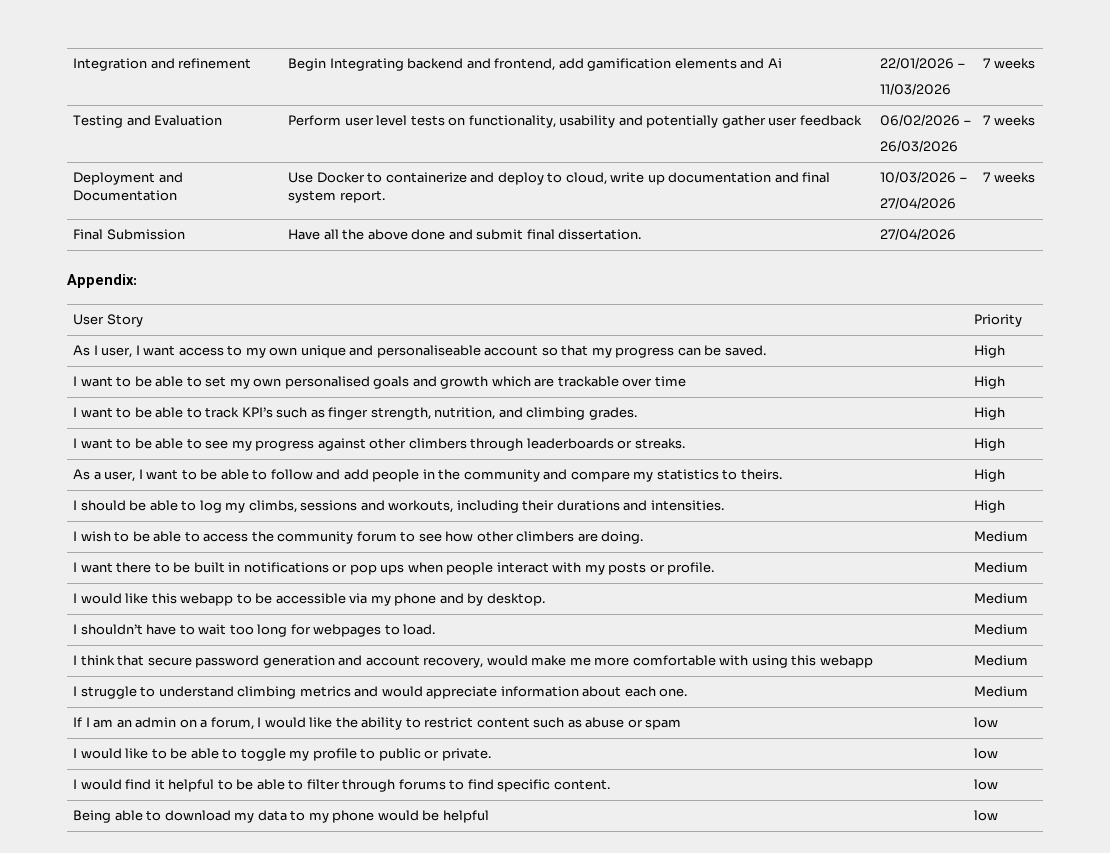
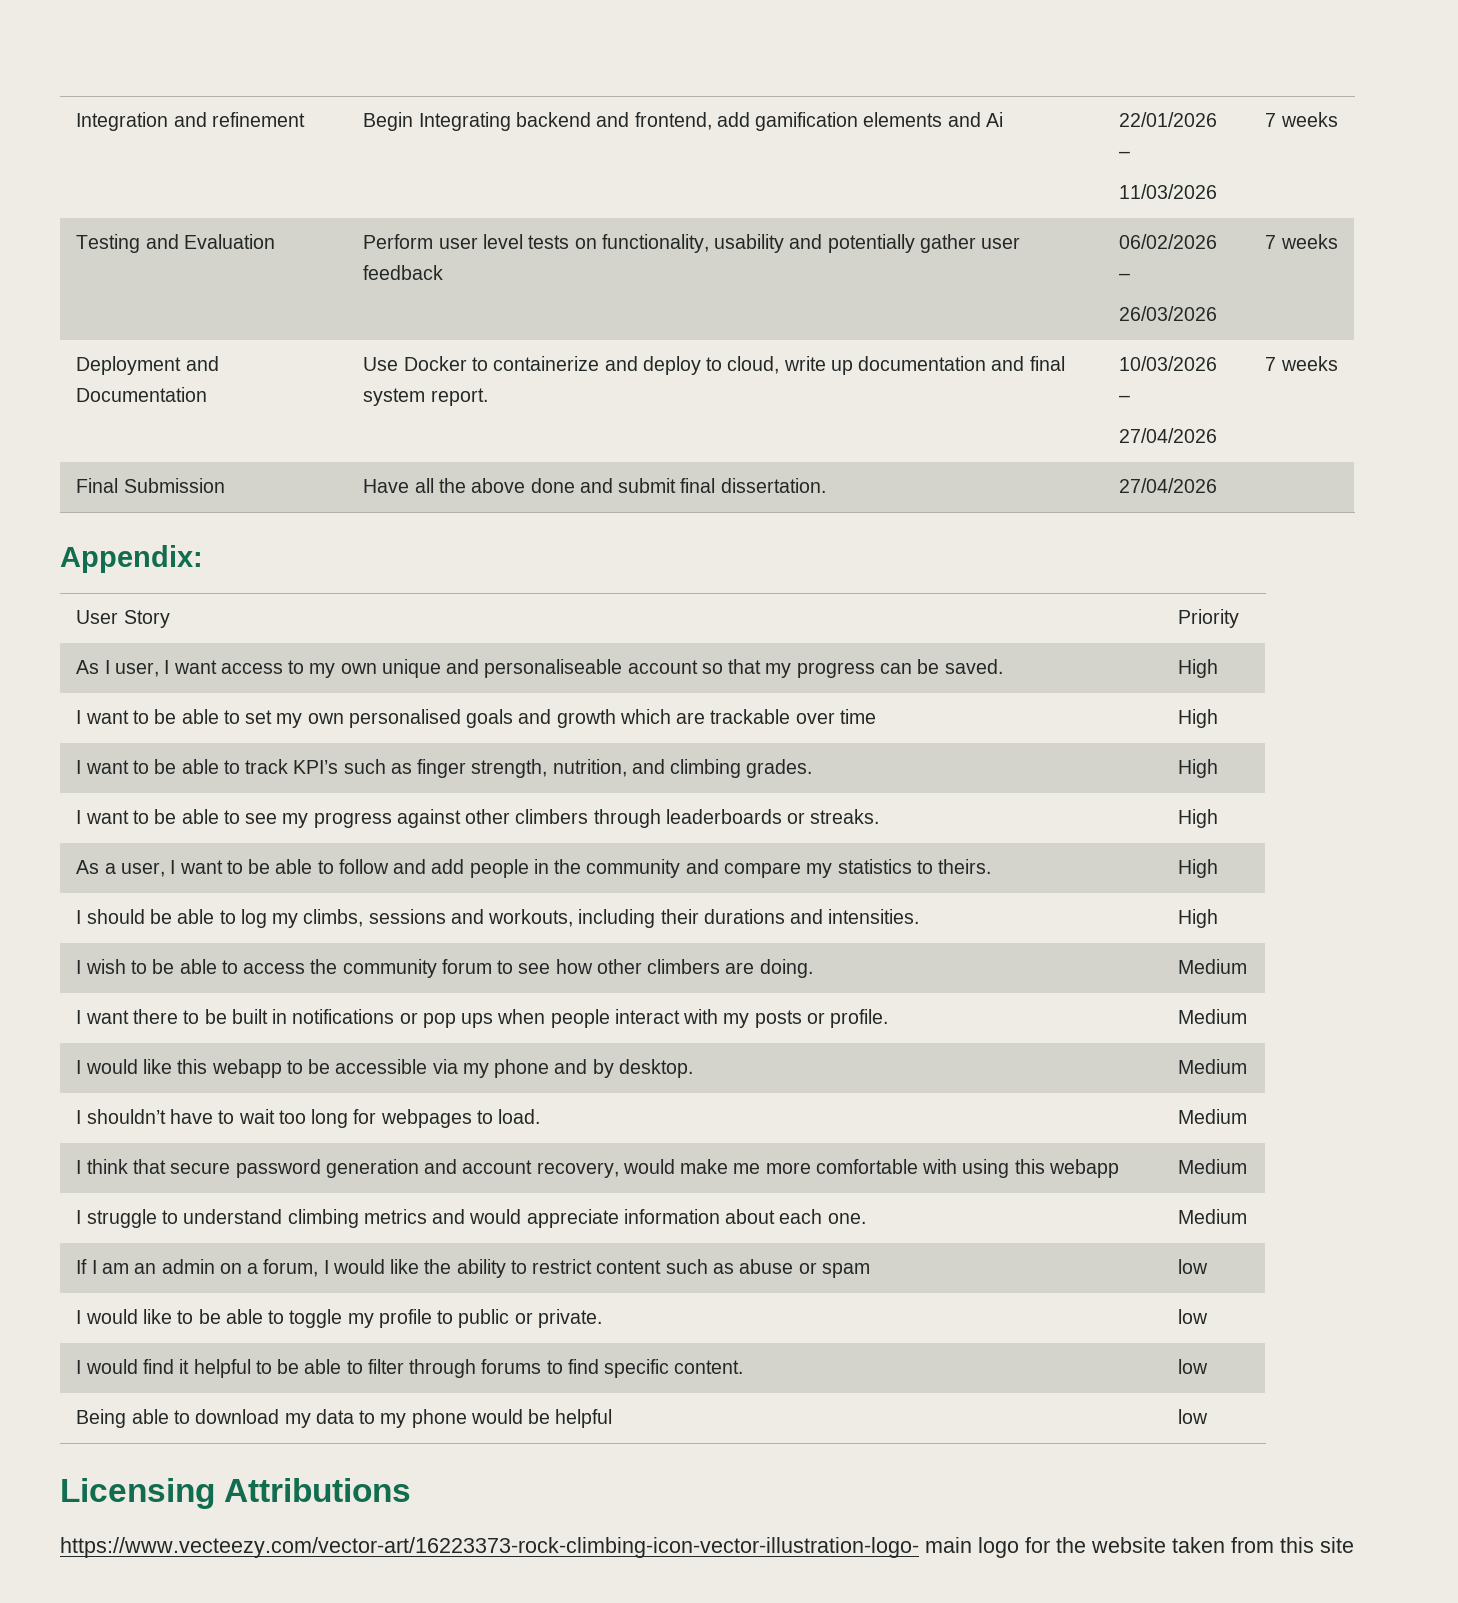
+ Licensing Attributions
+ https://www.vecteezy.com/vector-art/16223373-rock-climbing-icon-vector-illustration-logo- main logo for the website taken from this site

